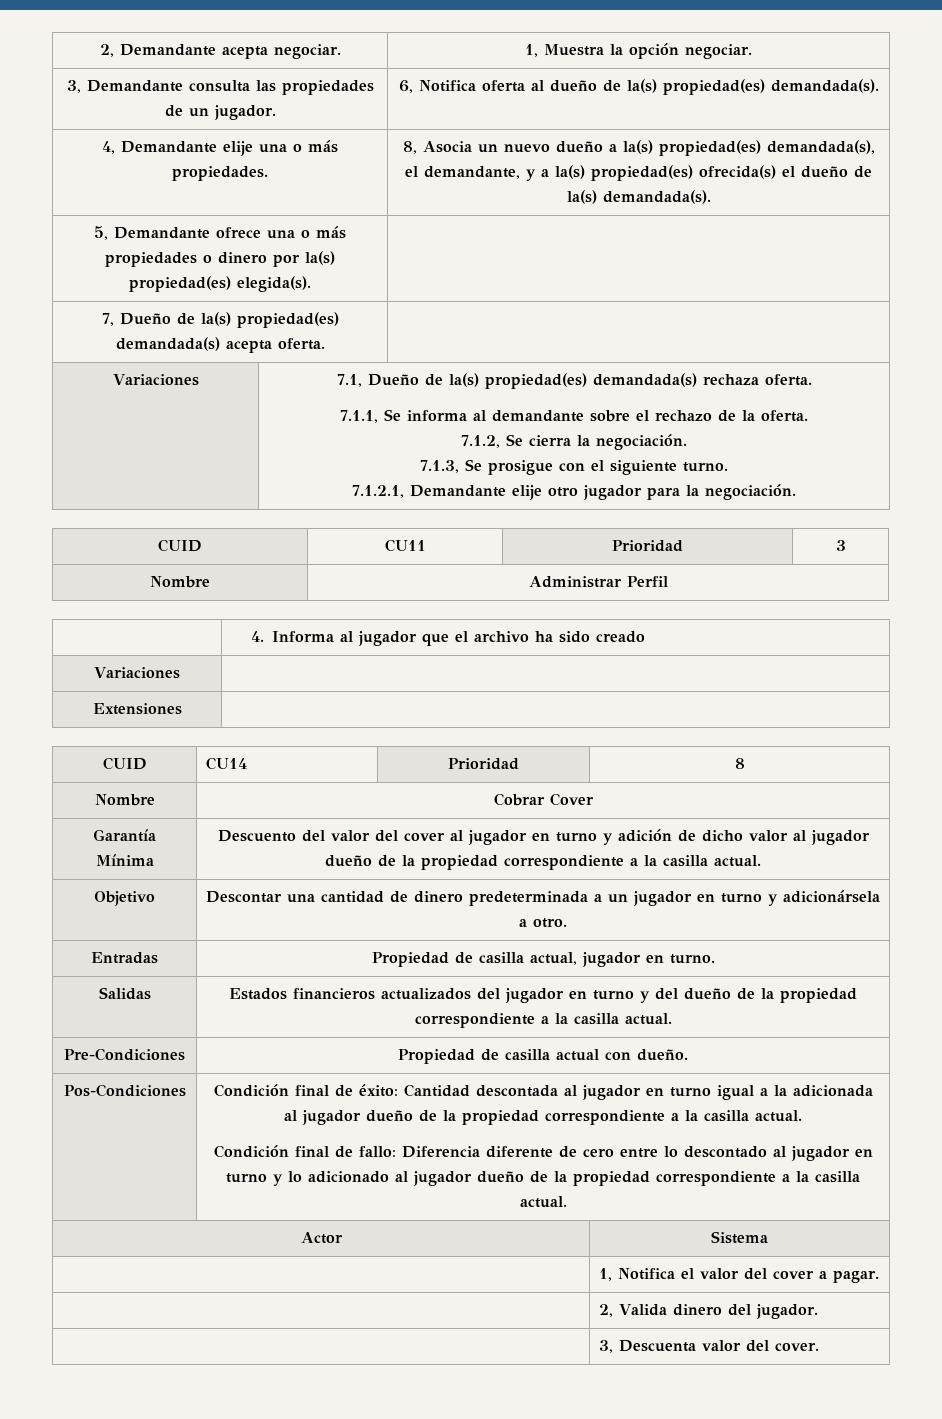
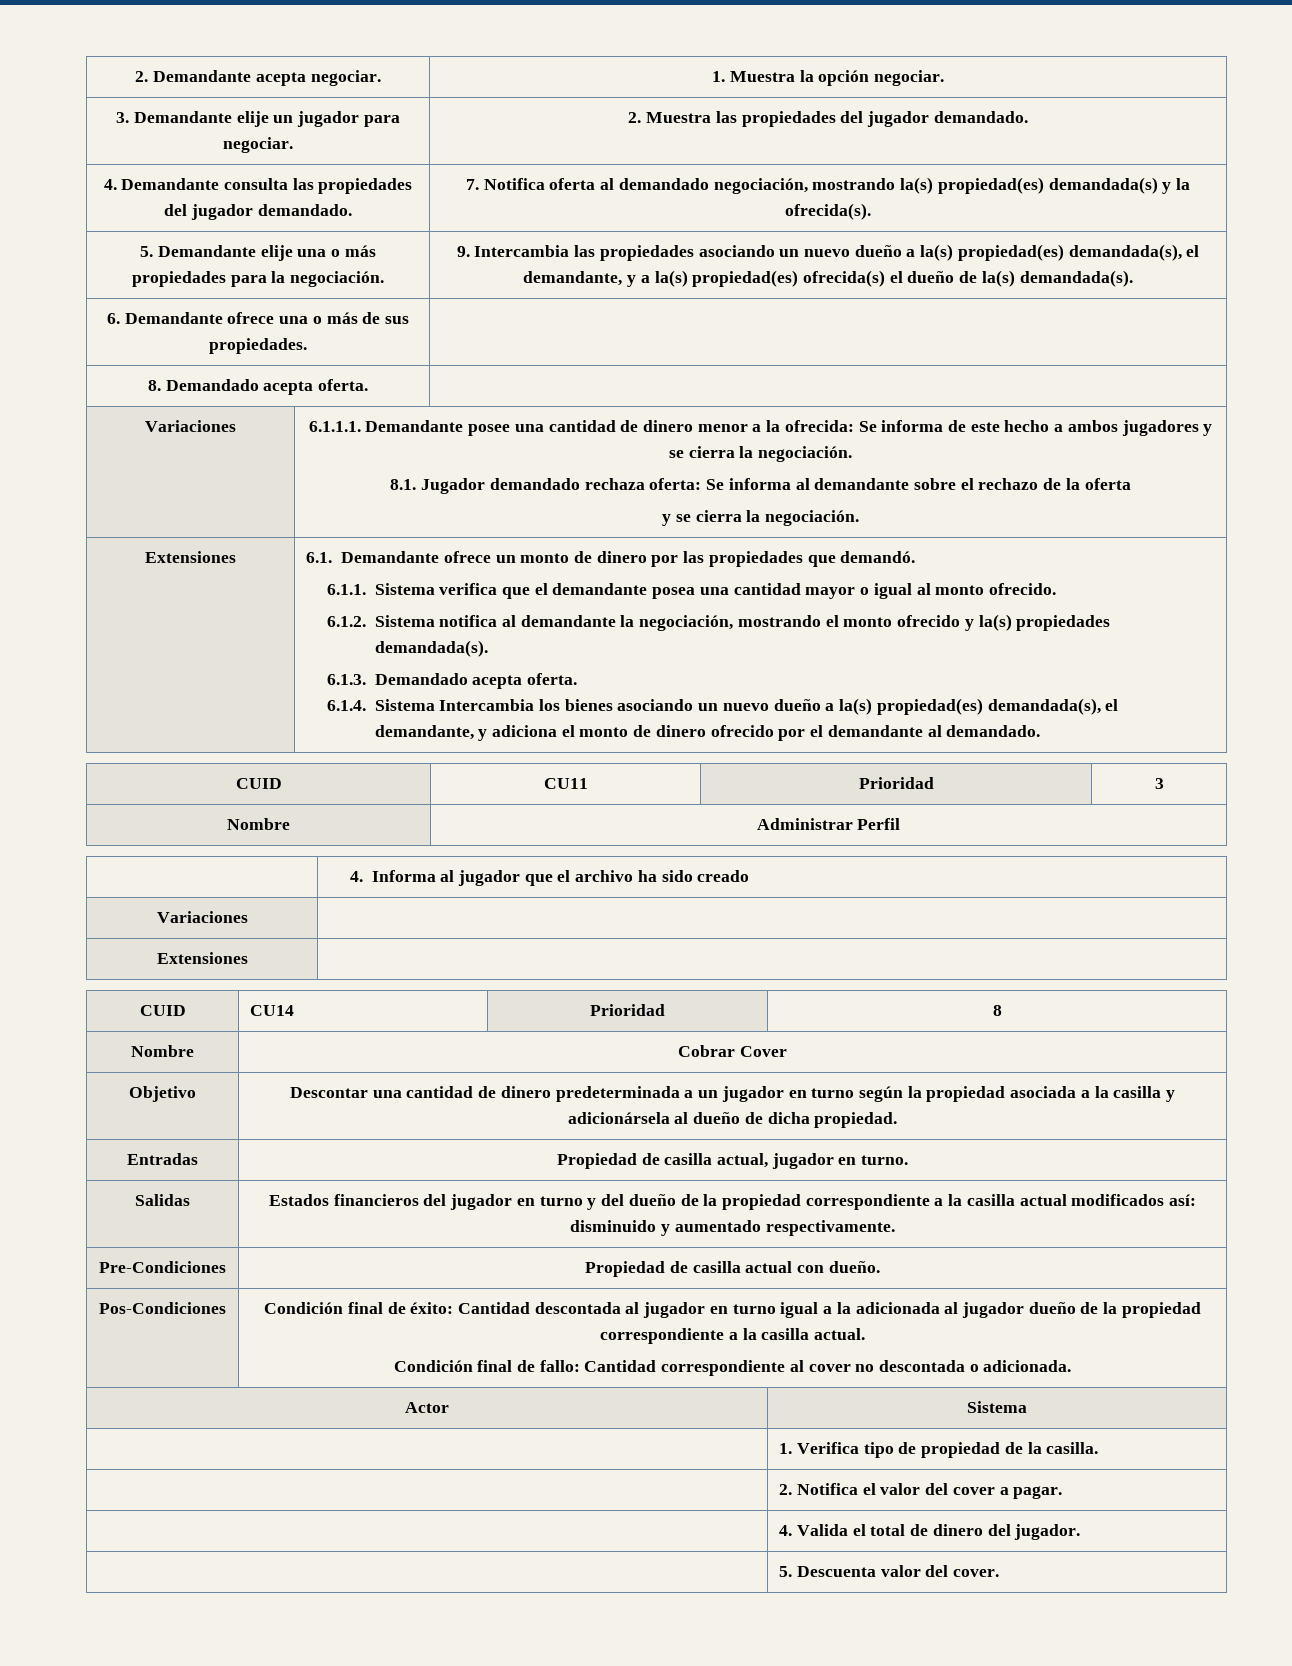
- 2, Demandante acepta negociar. | 1, Muestra la opción negociar.
+ 2. Demandante acepta negociar. | 1. Muestra la opción negociar.
- 3, Demandante consulta las propiedades de un jugador. | 6, Notifica oferta al dueño de la(s) propiedad(es) demandada(s).
- 4, Demandante elije una o más propiedades. | 8, Asocia un nuevo dueño a la(s) propiedad(es) demandada(s), el demandante, y a la(s) propiedad(es) ofrecida(s) el dueño de la(s) demandada(s).
+ 3. Demandante elije un jugador para negociar. | 2. Muestra las propiedades del jugador demandado.
+ 4. Demandante consulta las propiedades del jugador demandado. | 7. Notifica oferta al demandado negociación, mostrando la(s) propiedad(es) demandada(s) y la ofrecida(s).
+ 5. Demandante elije una o más propiedades para la negociación. | 9. Intercambia las propiedades asociando un nuevo dueño a la(s) propiedad(es) demandada(s), el demandante, y a la(s) propiedad(es) ofrecida(s) el dueño de la(s) demandada(s).
- 5, Demandante ofrece una o más propiedades o dinero por la(s) propiedad(es) elegida(s). |
- 7, Dueño de la(s) propiedad(es) demandada(s) acepta oferta. |
- Variaciones | 7.1, Dueño de la(s) propiedad(es) demandada(s) rechaza oferta.
- 7.1.1, Se informa al demandante sobre el rechazo de la oferta.
- 7.1.2, Se cierra la negociación.
- 7.1.3, Se prosigue con el siguiente turno.
- 7.1.2.1, Demandante elije otro jugador para la negociación.
+ 6. Demandante ofrece una o más de sus propiedades. |
+ 8. Demandado acepta oferta. |
+ Variaciones | 6.1.1.1. Demandante posee una cantidad de dinero menor a la ofrecida: Se informa de este hecho a ambos jugadores y se cierra la negociación.
+ 8.1. Jugador demandado rechaza oferta: Se informa al demandante sobre el rechazo de la oferta
+ y se cierra la negociación.
+ Extensiones | 6.1. Demandante ofrece un monto de dinero por las propiedades que demandó.
+ 6.1.1. Sistema verifica que el demandante posea una cantidad mayor o igual al monto ofrecido.
+ 6.1.2. Sistema notifica al demandante la negociación, mostrando el monto ofrecido y la(s) propiedades demandada(s).
+ 6.1.3. Demandado acepta oferta.
+ 6.1.4. Sistema Intercambia los bienes asociando un nuevo dueño a la(s) propiedad(es) demandada(s), el demandante, y adiciona el monto de dinero ofrecido por el demandante al demandado.
- Garantía Mínima | Descuento del valor del cover al jugador en turno y adición de dicho valor al jugador dueño de la propiedad correspondiente a la casilla actual.
- Objetivo | Descontar una cantidad de dinero predeterminada a un jugador en turno y adicionársela a otro.
+ Objetivo | Descontar una cantidad de dinero predeterminada a un jugador en turno según la propiedad asociada a la casilla y adicionársela al dueño de dicha propiedad.
- Salidas | Estados financieros actualizados del jugador en turno y del dueño de la propiedad correspondiente a la casilla actual.
+ Salidas | Estados financieros del jugador en turno y del dueño de la propiedad correspondiente a la casilla actual modificados así: disminuido y aumentado respectivamente.
- Condición final de fallo: Diferencia diferente de cero entre lo descontado al jugador en turno y lo adicionado al jugador dueño de la propiedad correspondiente a la casilla actual.
+ Condición final de fallo: Cantidad correspondiente al cover no descontada o adicionada.
  Actor | Sistema
- | 1, Notifica el valor del cover a pagar.
+ | 1. Verifica tipo de propiedad de la casilla.
+ | 2. Notifica el valor del cover a pagar.
- | 2, Valida dinero del jugador.
+ | 4. Valida el total de dinero del jugador.
- | 3, Descuenta valor del cover.
+ | 5. Descuenta valor del cover.

